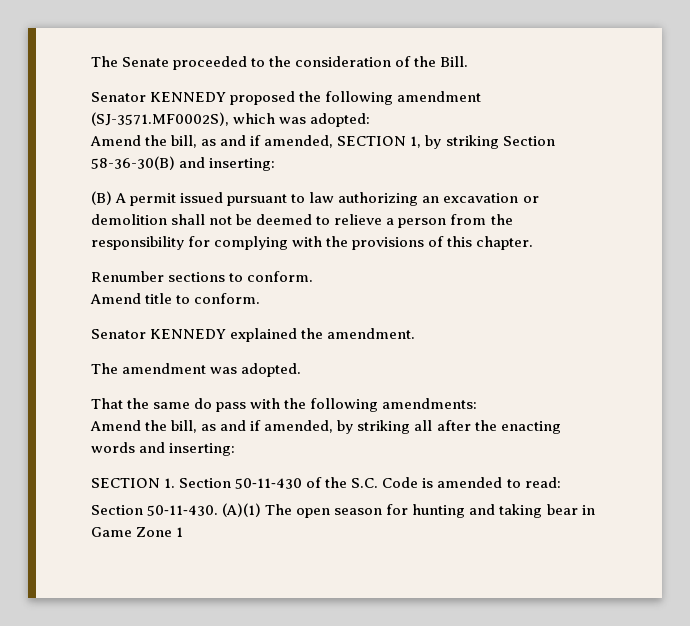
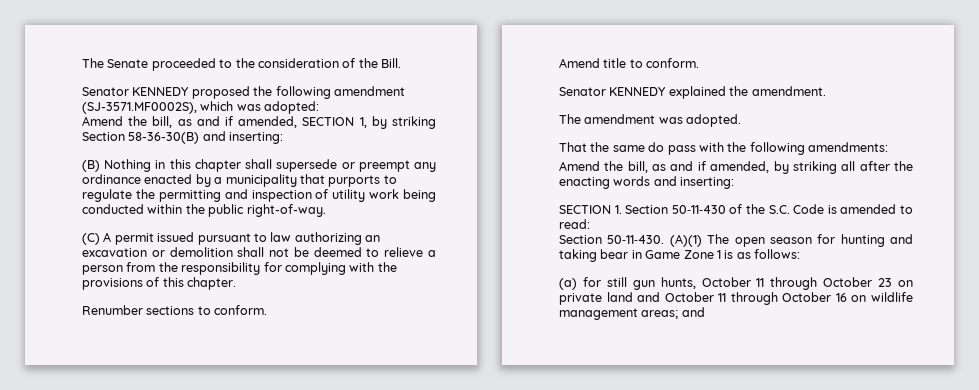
- (B) A permit issued pursuant to law authorizing an excavation or demolition shall not be deemed to relieve a person from the responsibility for complying with the provisions of this chapter.
+ (B) Nothing in this chapter shall supersede or preempt any ordinance enacted by a municipality that purports to regulate the permitting and inspection of utility work being conducted within the public right-of-way.
+ (C) A permit issued pursuant to law authorizing an excavation or demolition shall not be deemed to relieve a person from the responsibility for complying with the provisions of this chapter.
- (A)(1) The open season for hunting and taking bear in Game Zone 1
+ (A)(1) The open season for hunting and taking bear in Game Zone 1 is as follows:
+ (a) for still gun hunts, October 11 through October 23 on private land and October 11 through October 16 on wildlife management areas; and

